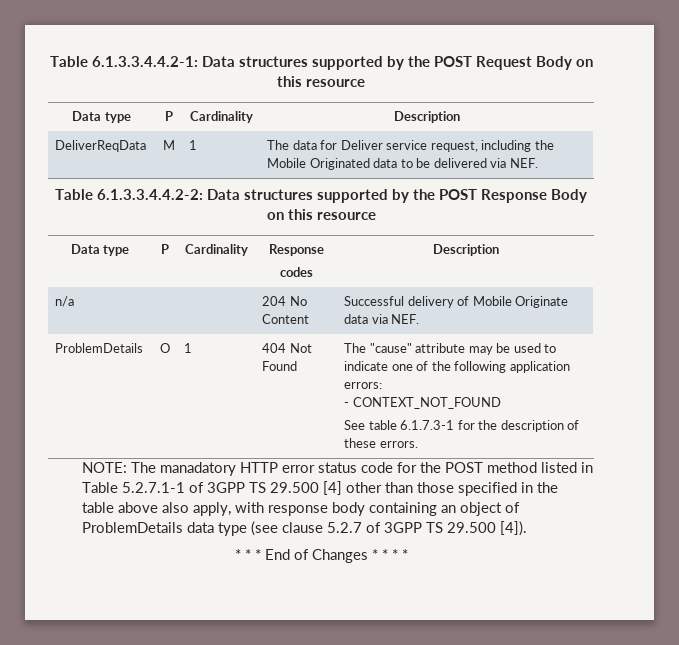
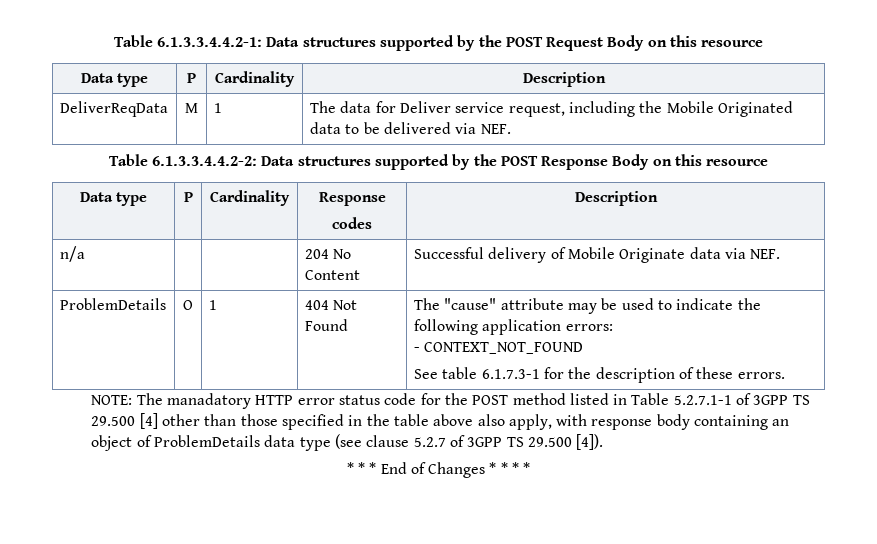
- ProblemDetails | O | 1 | 404 Not Found | The "cause" attribute may be used to indicate one of the following application errors:
+ ProblemDetails | O | 1 | 404 Not Found | The "cause" attribute may be used to indicate the following application errors:

